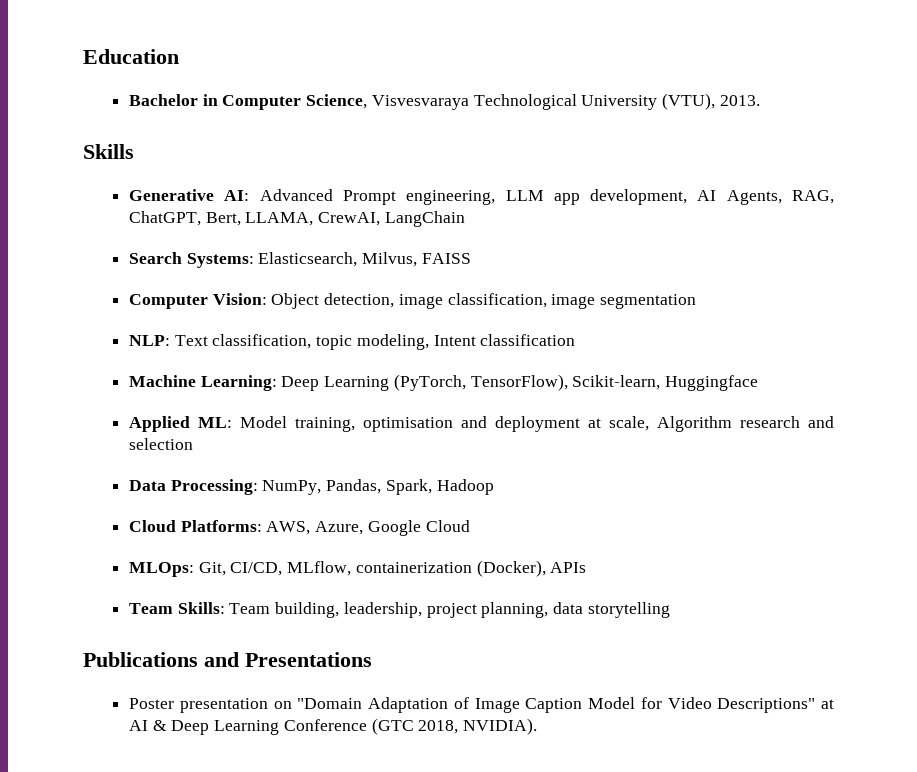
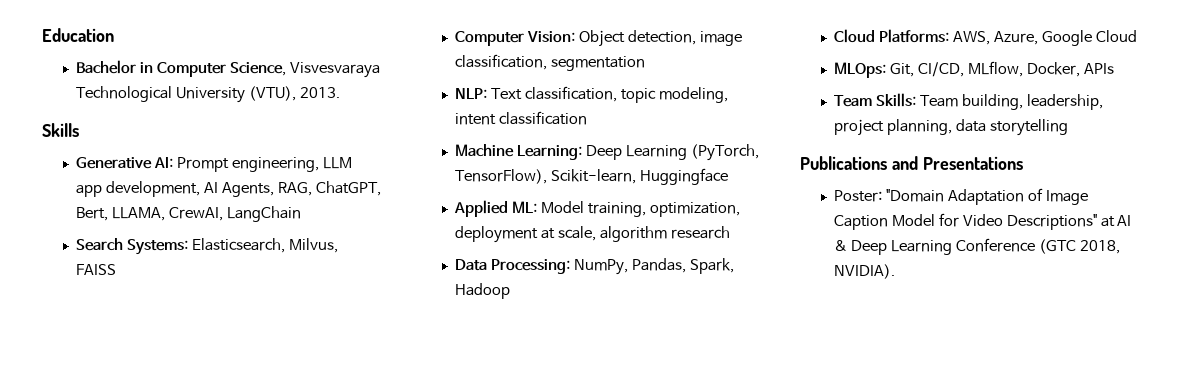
- Generative AI: Advanced Prompt engineering, LLM app development, AI Agents, RAG, ChatGPT, Bert, LLAMA, CrewAI, LangChain
+ Generative AI: Prompt engineering, LLM app development, AI Agents, RAG, ChatGPT, Bert, LLAMA, CrewAI, LangChain
- Computer Vision: Object detection, image classification, image segmentation
+ Computer Vision: Object detection, image classification, segmentation
- NLP: Text classification, topic modeling, Intent classification
+ NLP: Text classification, topic modeling, intent classification
- Applied ML: Model training, optimisation and deployment at scale, Algorithm research and selection
+ Applied ML: Model training, optimization, deployment at scale, algorithm research
- MLOps: Git, CI/CD, MLflow, containerization (Docker), APIs
+ MLOps: Git, CI/CD, MLflow, Docker, APIs
- Poster presentation on "Domain Adaptation of Image Caption Model for Video Descriptions" at AI & Deep Learning Conference (GTC 2018, NVIDIA).
+ Poster: "Domain Adaptation of Image Caption Model for Video Descriptions" at AI & Deep Learning Conference (GTC 2018, NVIDIA).

